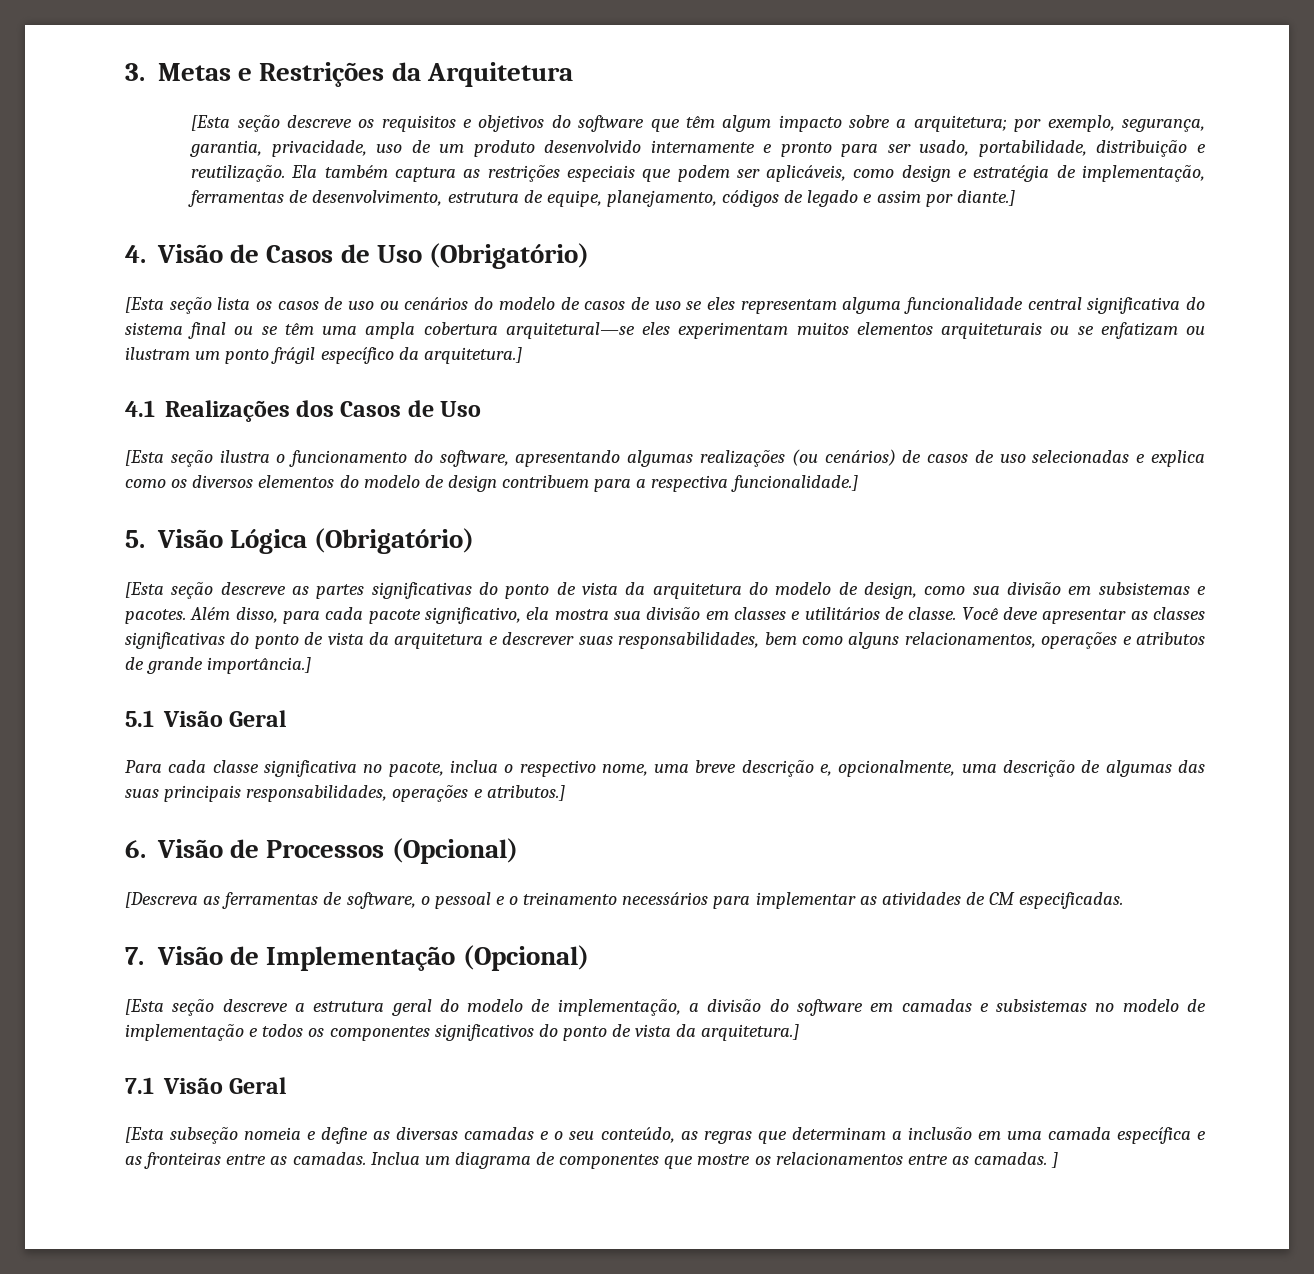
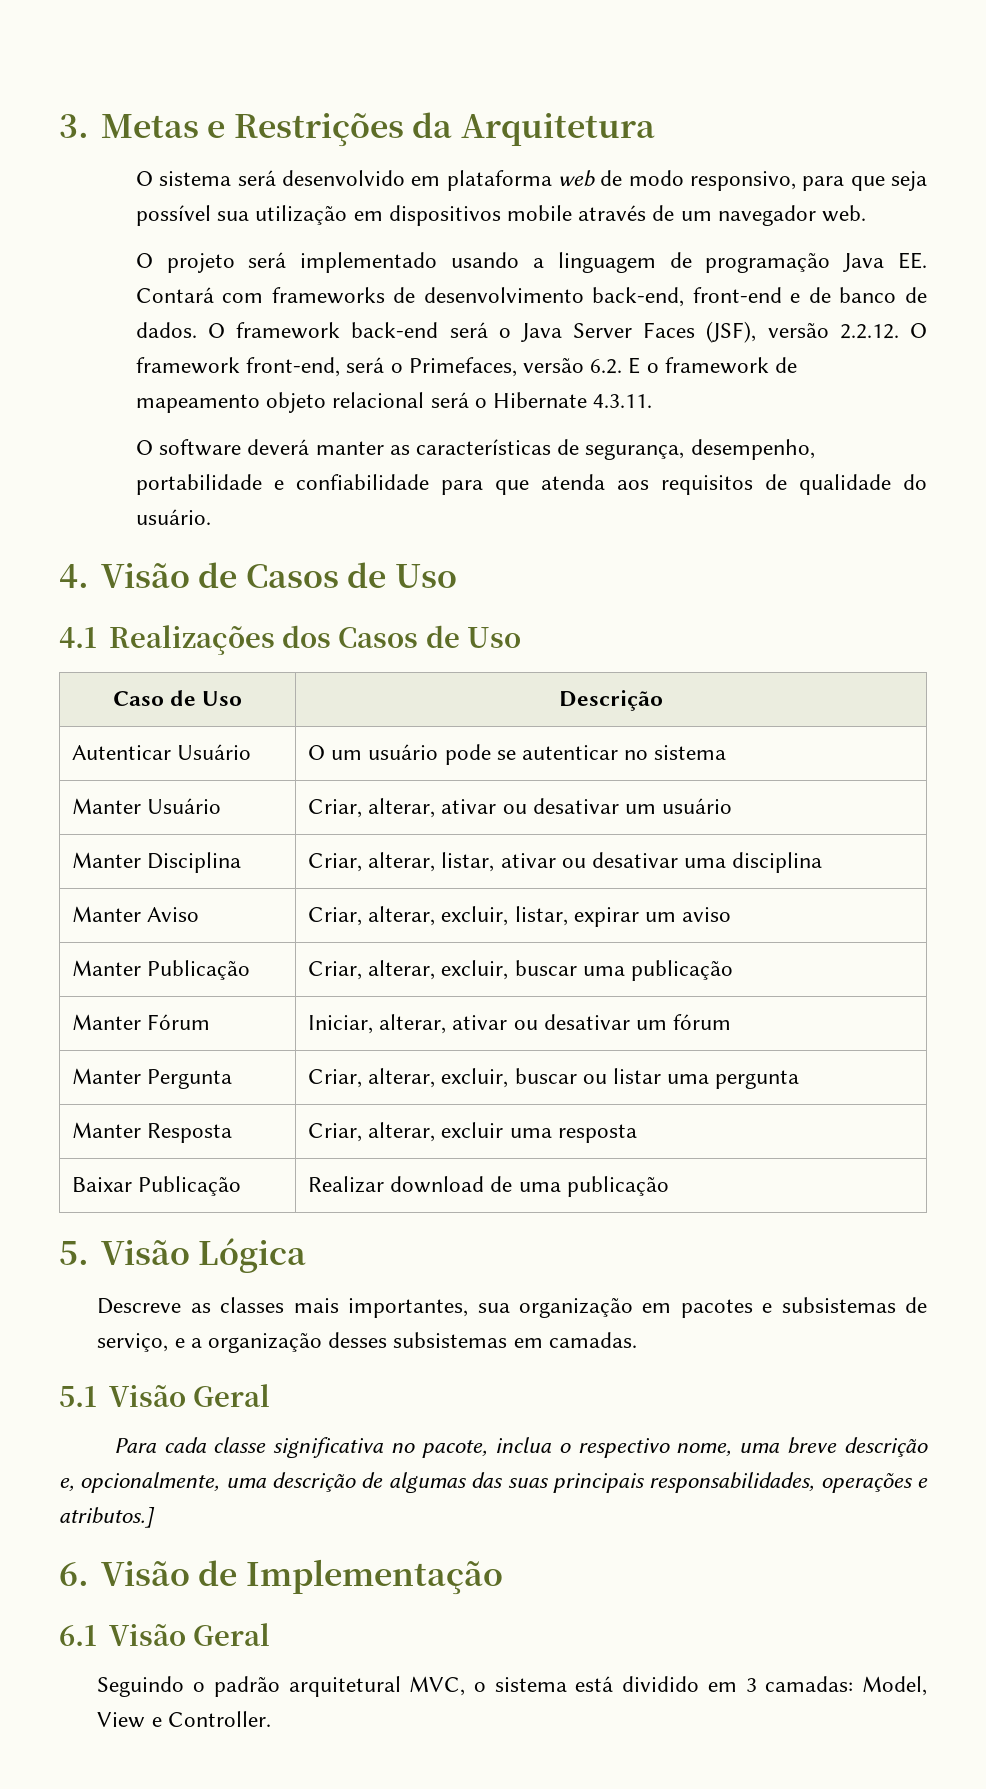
- [Esta seção descreve os requisitos e objetivos do software que têm algum impacto sobre a arquitetura; por exemplo, segurança, garantia, privacidade, uso de um produto desenvolvido internamente e pronto para ser usado, portabilidade, distribuição e reutilização. Ela também captura as restrições especiais que podem ser aplicáveis, como design e estratégia de implementação, ferramentas de desenvolvimento, estrutura de equipe, planejamento, códigos de legado e assim por diante.]
+ O sistema será desenvolvido em plataforma web de modo responsivo, para que seja possível sua utilização em dispositivos mobile através de um navegador web.
+ O projeto será implementado usando a linguagem de programação Java EE. Contará com frameworks de desenvolvimento back-end, front-end e de banco de dados. O framework back-end será o Java Server Faces (JSF), versão 2.2.12. O framework front-end, será o Primefaces, versão 6.2. E o framework de mapeamento objeto relacional será o Hibernate 4.3.11.
+ O software deverá manter as características de segurança, desempenho, portabilidade e confiabilidade para que atenda aos requisitos de qualidade do usuário.
- 4. Visão de Casos de Uso (Obrigatório)
- [Esta seção lista os casos de uso ou cenários do modelo de casos de uso se eles representam alguma funcionalidade central significativa do sistema final ou se têm uma ampla cobertura arquitetural—se eles experimentam muitos elementos arquiteturais ou se enfatizam ou ilustram um ponto frágil específico da arquitetura.]
+ 4. Visão de Casos de Uso
- [Esta seção ilustra o funcionamento do software, apresentando algumas realizações (ou cenários) de casos de uso selecionadas e explica como os diversos elementos do modelo de design contribuem para a respectiva funcionalidade.]
- 5. Visão Lógica (Obrigatório)
- [Esta seção descreve as partes significativas do ponto de vista da arquitetura do modelo de design, como sua divisão em subsistemas e pacotes. Além disso, para cada pacote significativo, ela mostra sua divisão em classes e utilitários de classe. Você deve apresentar as classes significativas do ponto de vista da arquitetura e descrever suas responsabilidades, bem como alguns relacionamentos, operações e atributos de grande importância.]
+ Caso de Uso | Descrição
+ Autenticar Usuário | O um usuário pode se autenticar no sistema
+ Manter Usuário | Criar, alterar, ativar ou desativar um usuário
+ Manter Disciplina | Criar, alterar, listar, ativar ou desativar uma disciplina
+ Manter Aviso | Criar, alterar, excluir, listar, expirar um aviso
+ Manter Publicação | Criar, alterar, excluir, buscar uma publicação
+ Manter Fórum | Iniciar, alterar, ativar ou desativar um fórum
+ Manter Pergunta | Criar, alterar, excluir, buscar ou listar uma pergunta
+ Manter Resposta | Criar, alterar, excluir uma resposta
+ Baixar Publicação | Realizar download de uma publicação
+ 5. Visão Lógica
+ Descreve as classes mais importantes, sua organização em pacotes e subsistemas de serviço, e a organização desses subsistemas em camadas.
- 6. Visão de Processos (Opcional)
- [Descreva as ferramentas de software, o pessoal e o treinamento necessários para implementar as atividades de CM especificadas.
- 7. Visão de Implementação (Opcional)
- [Esta seção descreve a estrutura geral do modelo de implementação, a divisão do software em camadas e subsistemas no modelo de implementação e todos os componentes significativos do ponto de vista da arquitetura.]
- 7.1 Visão Geral
- [Esta subseção nomeia e define as diversas camadas e o seu conteúdo, as regras que determinam a inclusão em uma camada específica e as fronteiras entre as camadas. Inclua um diagrama de componentes que mostre os relacionamentos entre as camadas. ]
+ 6. Visão de Implementação
+ 6.1 Visão Geral
+ Seguindo o padrão arquitetural MVC, o sistema está dividido em 3 camadas: Model, View e Controller.

